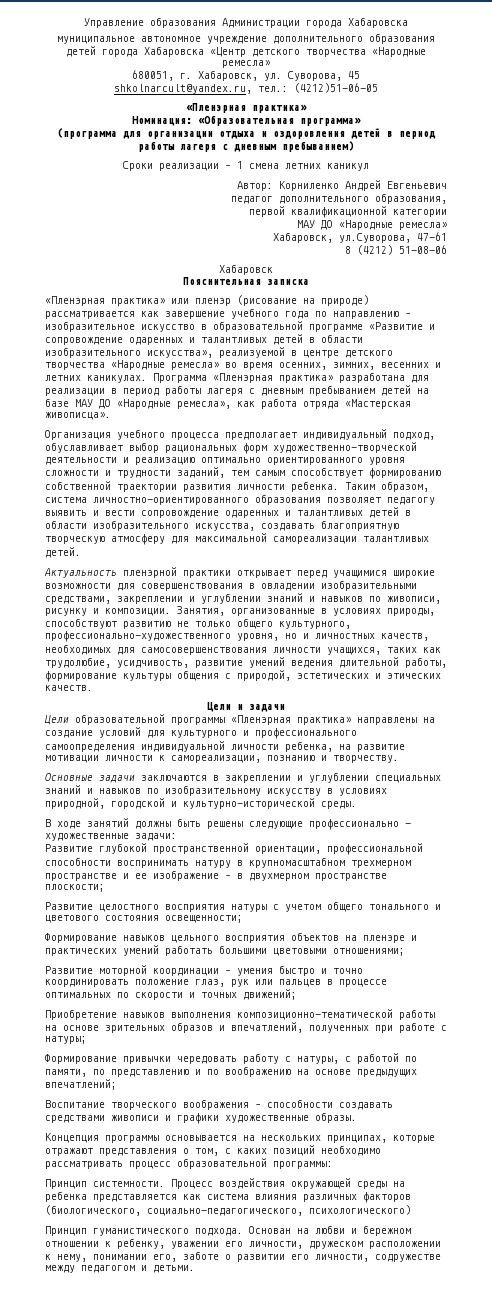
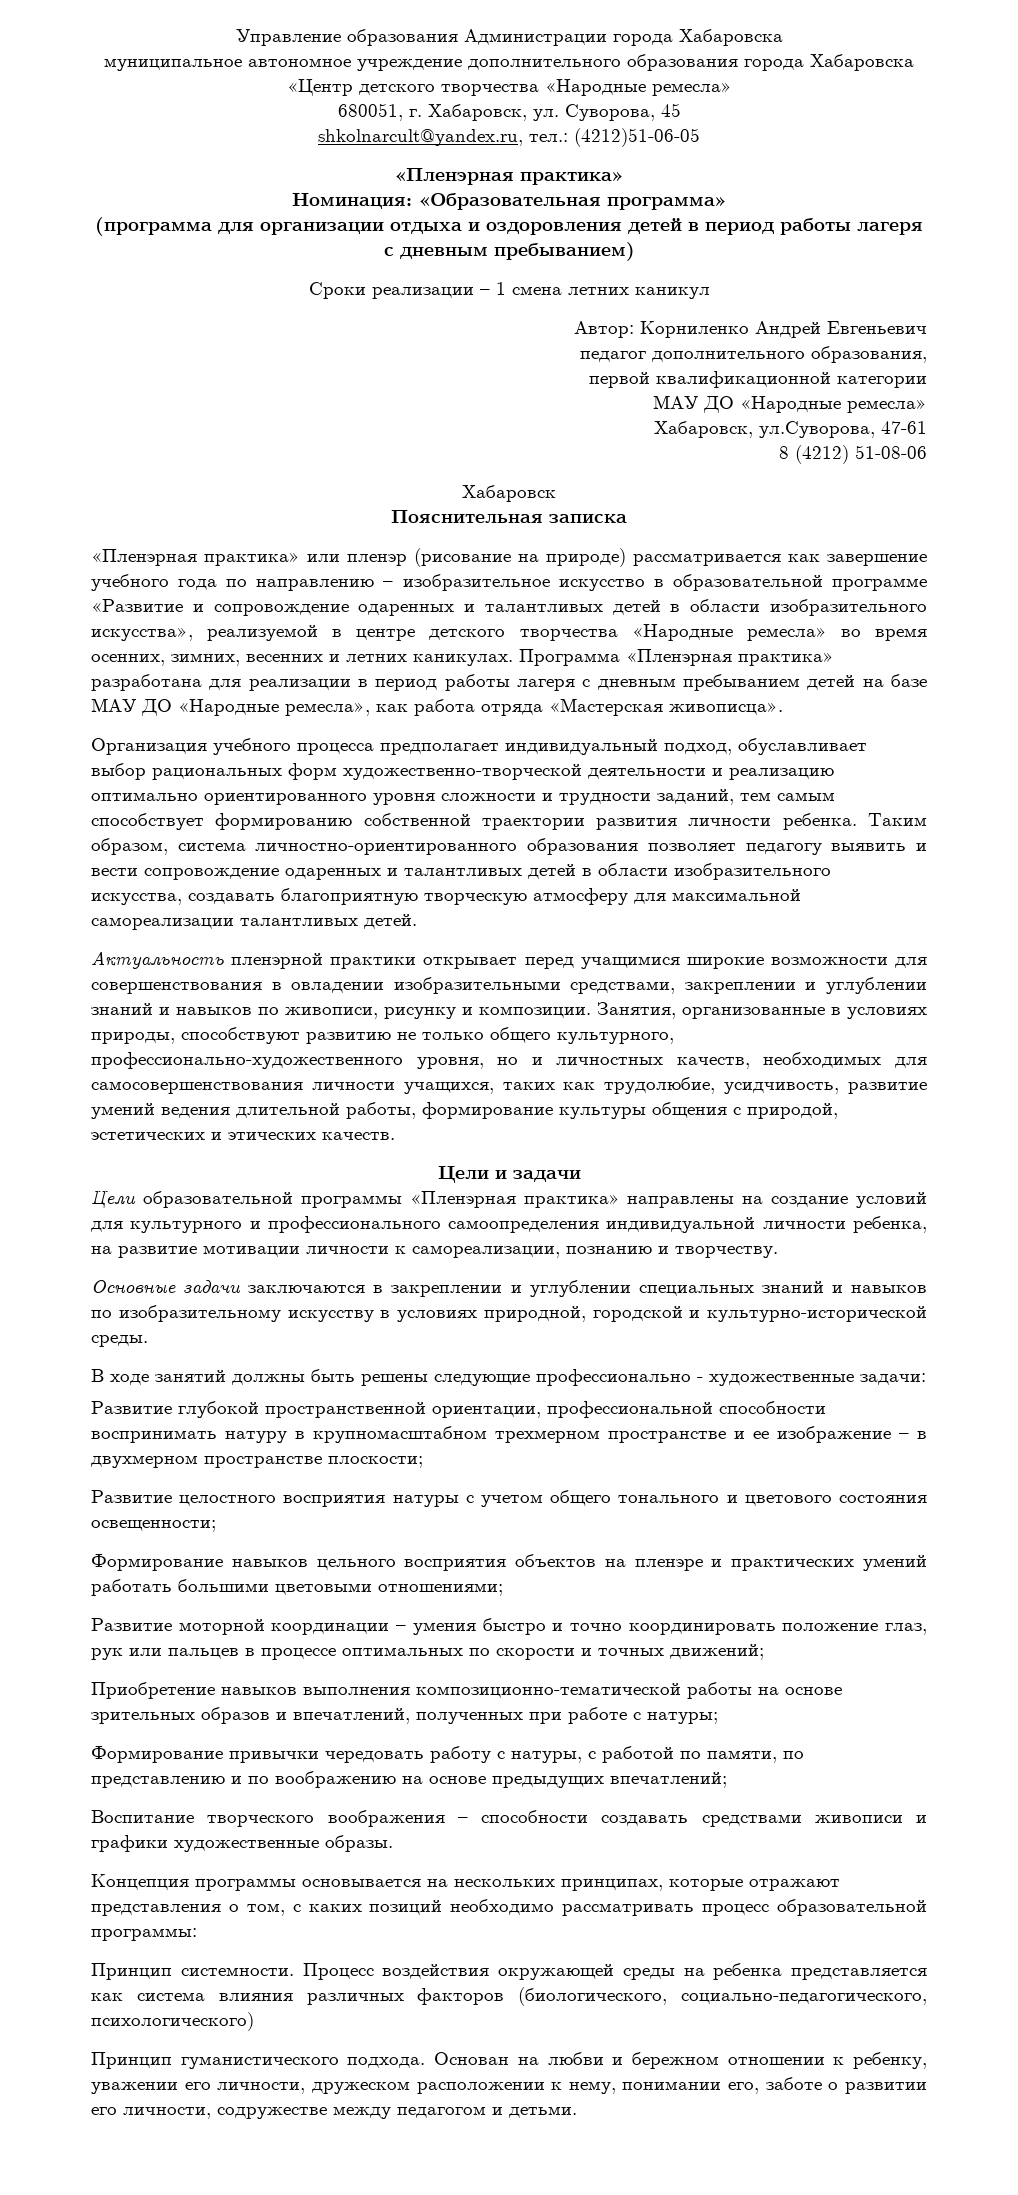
- муниципальное автономное учреждение дополнительного образования детей города Хабаровска «Центр детского творчества «Народные ремесла»
+ муниципальное автономное учреждение дополнительного образования города Хабаровска «Центр детского творчества «Народные ремесла»

